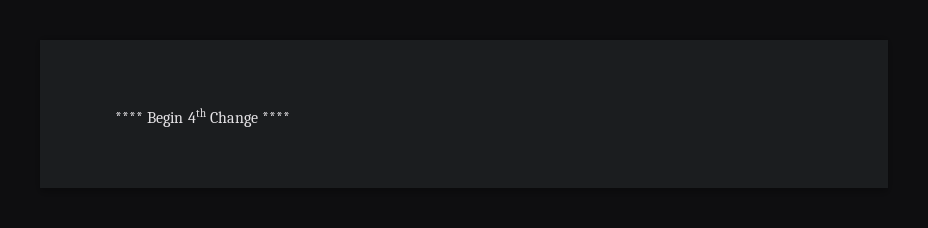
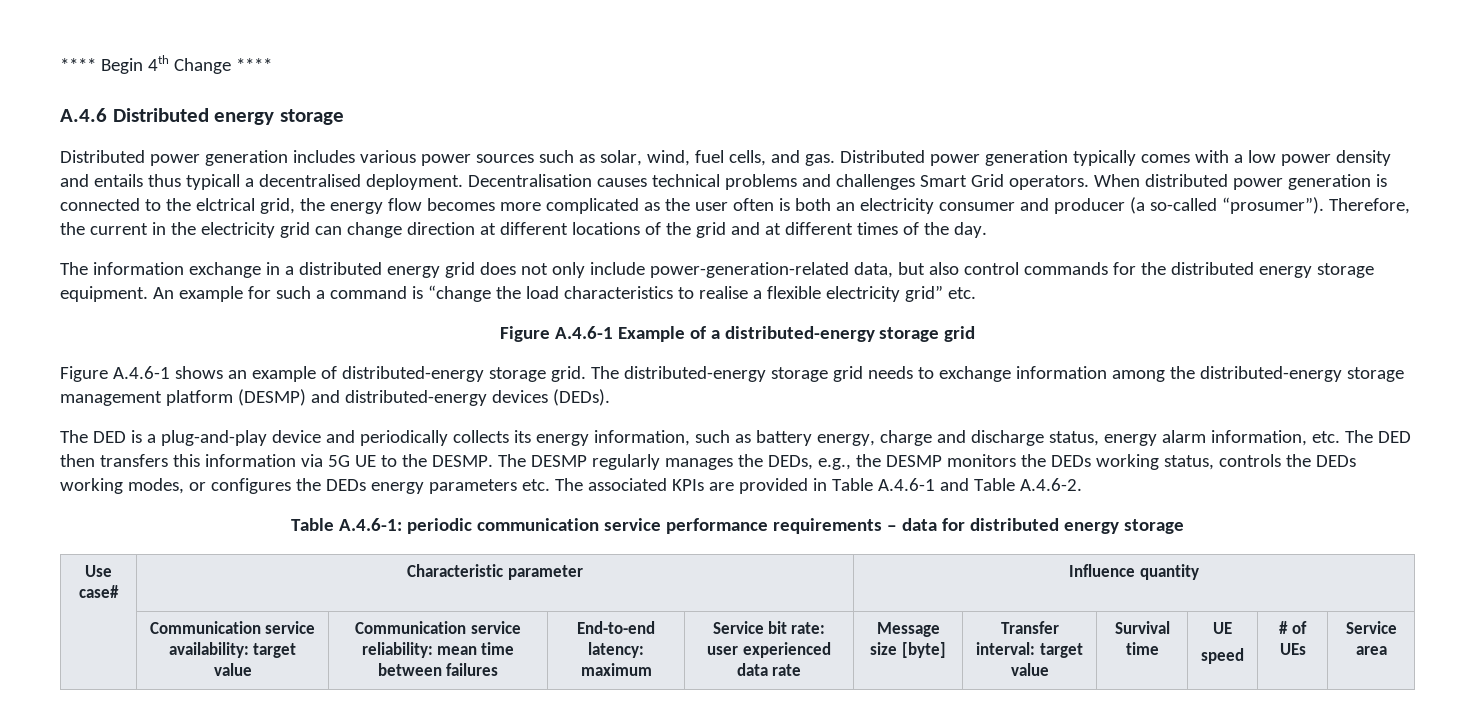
+ A.4.6 Distributed energy storage
+ Distributed power generation includes various power sources such as solar, wind, fuel cells, and gas. Distributed power generation typically comes with a low power density and entails thus typicall a decentralised deployment. Decentralisation causes technical problems and challenges Smart Grid operators. When distributed power generation is connected to the elctrical grid, the energy flow becomes more complicated as the user often is both an electricity consumer and producer (a so-called “prosumer”). Therefore, the current in the electricity grid can change direction at different locations of the grid and at different times of the day.
+ The information exchange in a distributed energy grid does not only include power-generation-related data, but also control commands for the distributed energy storage equipment. An example for such a command is “change the load characteristics to realise a flexible electricity grid” etc.
+ Figure A.4.6-1 Example of a distributed-energy storage grid
+ Figure A.4.6-1 shows an example of distributed-energy storage grid. The distributed-energy storage grid needs to exchange information among the distributed-energy storage management platform (DESMP) and distributed-energy devices (DEDs).
+ The DED is a plug-and-play device and periodically collects its energy information, such as battery energy, charge and discharge status, energy alarm information, etc. The DED then transfers this information via 5G UE to the DESMP. The DESMP regularly manages the DEDs, e.g., the DESMP monitors the DEDs working status, controls the DEDs working modes, or configures the DEDs energy parameters etc. The associated KPIs are provided in Table A.4.6-1 and Table A.4.6-2.
+ Table A.4.6-1: periodic communication service performance requirements ‒ data for distributed energy storage
+ Use case# | Characteristic parameter | Influence quantity
+ | Communication service availability: target value | Communication service reliability: mean time between failures | End-to-end latency: maximum | Service bit rate: user experienced data rate | Message size [byte] | Transfer interval: target value | Survival time | UE
+ speed | # of UEs | Service area

